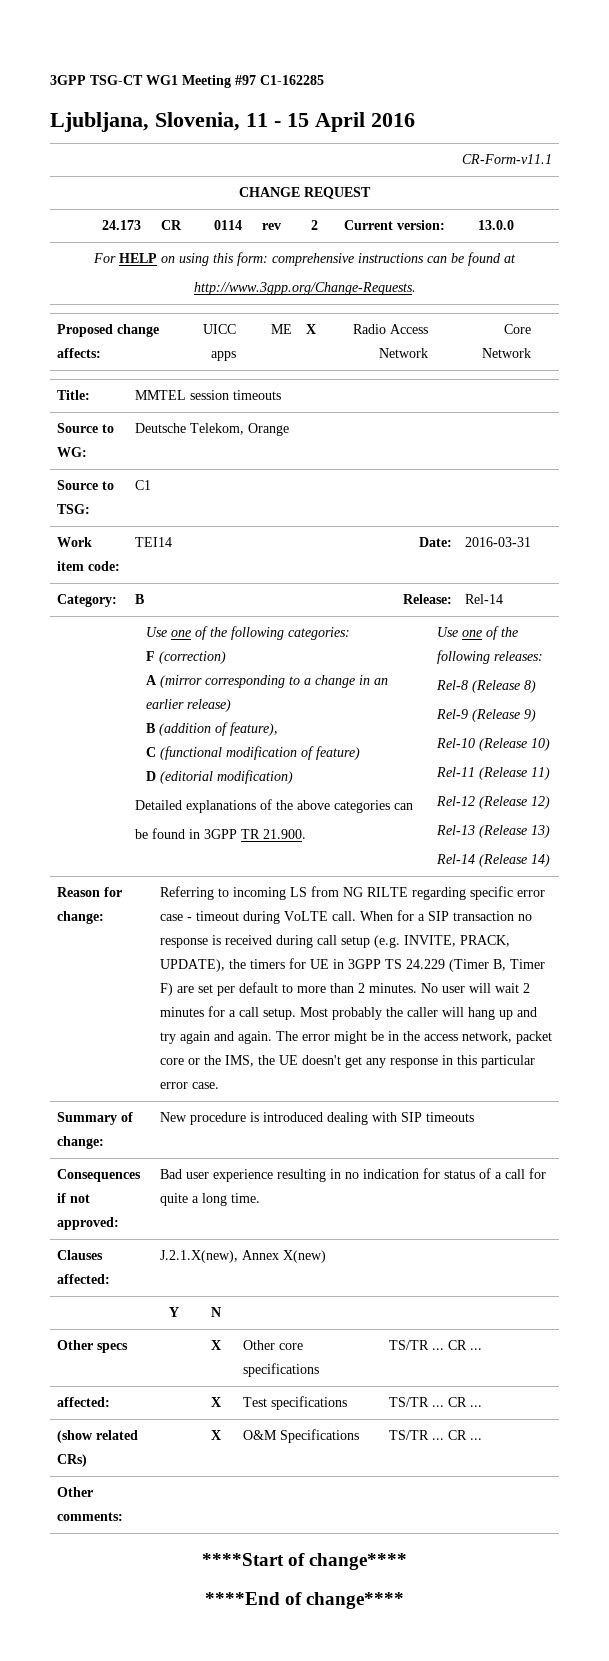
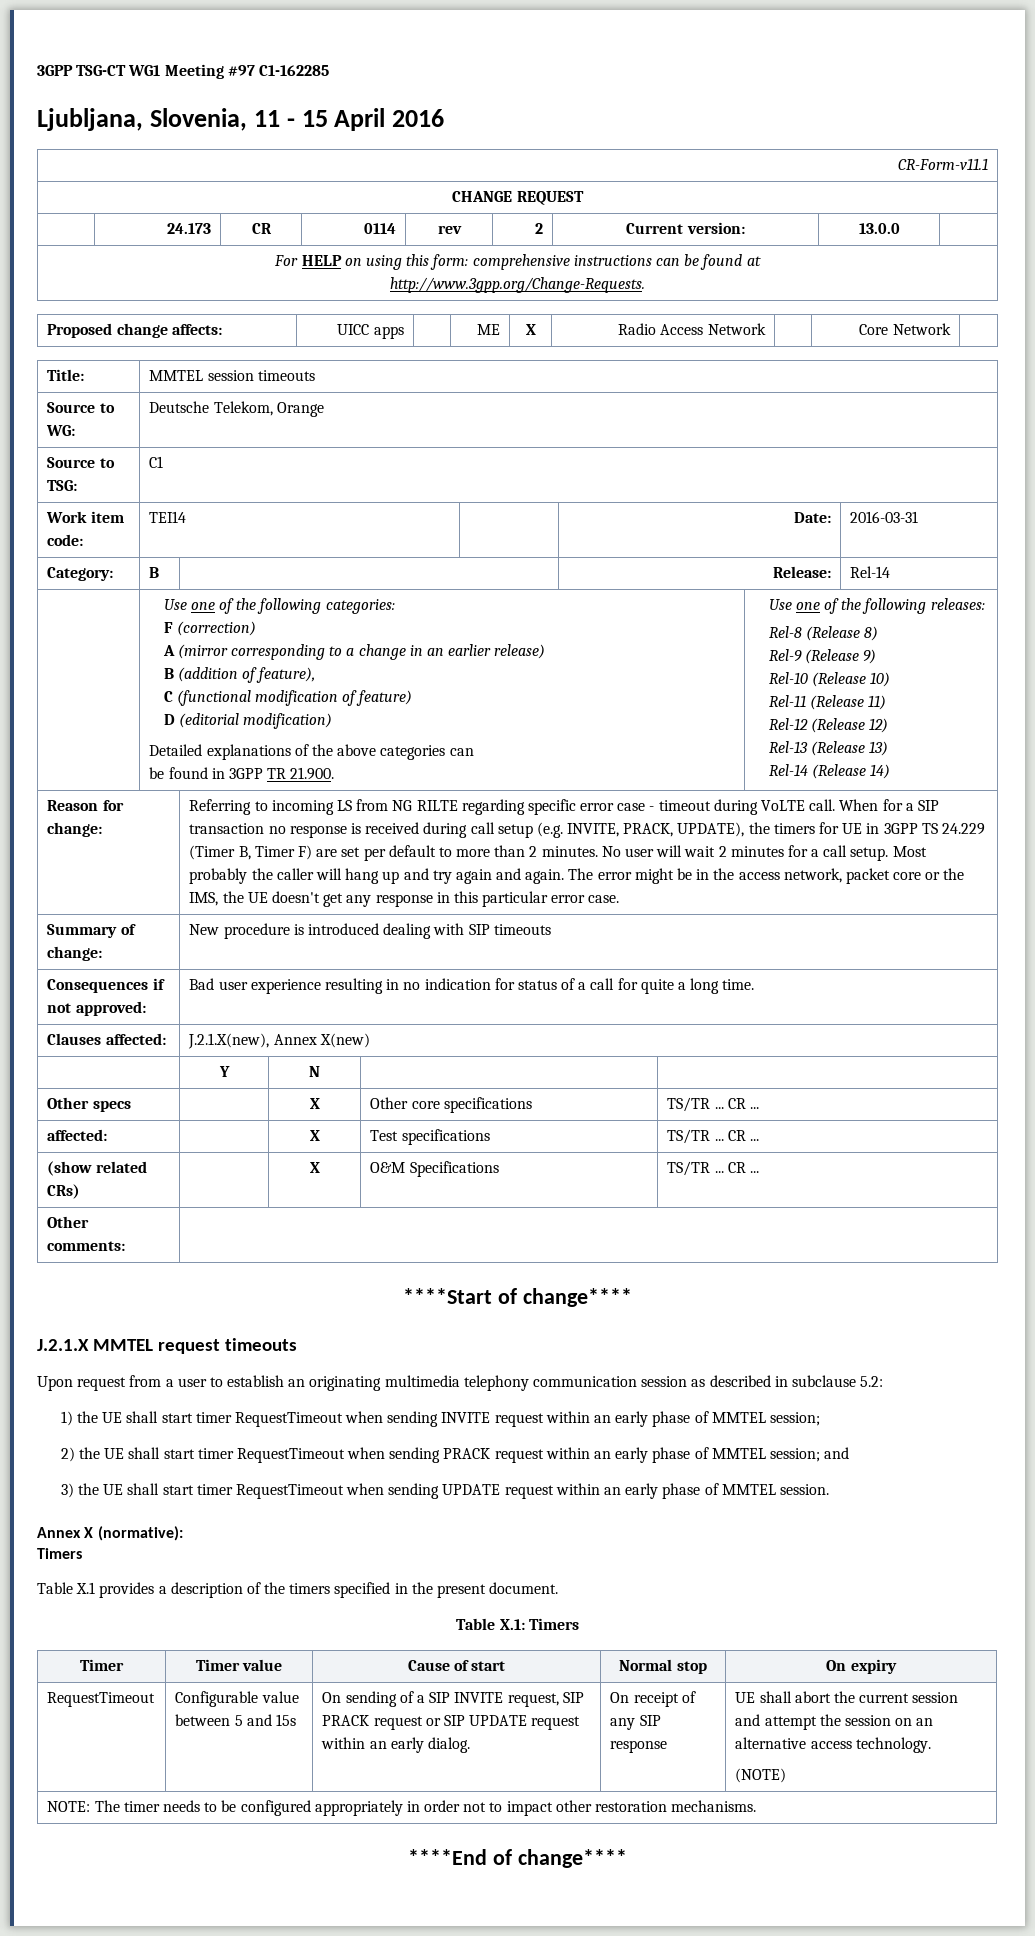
+ J.2.1.X MMTEL request timeouts
+ Upon request from a user to establish an originating multimedia telephony communication session as described in subclause 5.2:
+ 1) the UE shall start timer RequestTimeout when sending INVITE request within an early phase of MMTEL session;
+ 2) the UE shall start timer RequestTimeout when sending PRACK request within an early phase of MMTEL session; and
+ 3) the UE shall start timer RequestTimeout when sending UPDATE request within an early phase of MMTEL session.
+ Annex X (normative):
+ Timers
+ Table X.1 provides a description of the timers specified in the present document.
+ Table X.1: Timers
+ Timer | Timer value | Cause of start | Normal stop | On expiry
+ RequestTimeout | Configurable value between 5 and 15s | On sending of a SIP INVITE request, SIP PRACK request or SIP UPDATE request within an early dialog. | On receipt of any SIP response | UE shall abort the current session and attempt the session on an alternative access technology.
+ (NOTE)
+ NOTE: The timer needs to be configured appropriately in order not to impact other restoration mechanisms.

